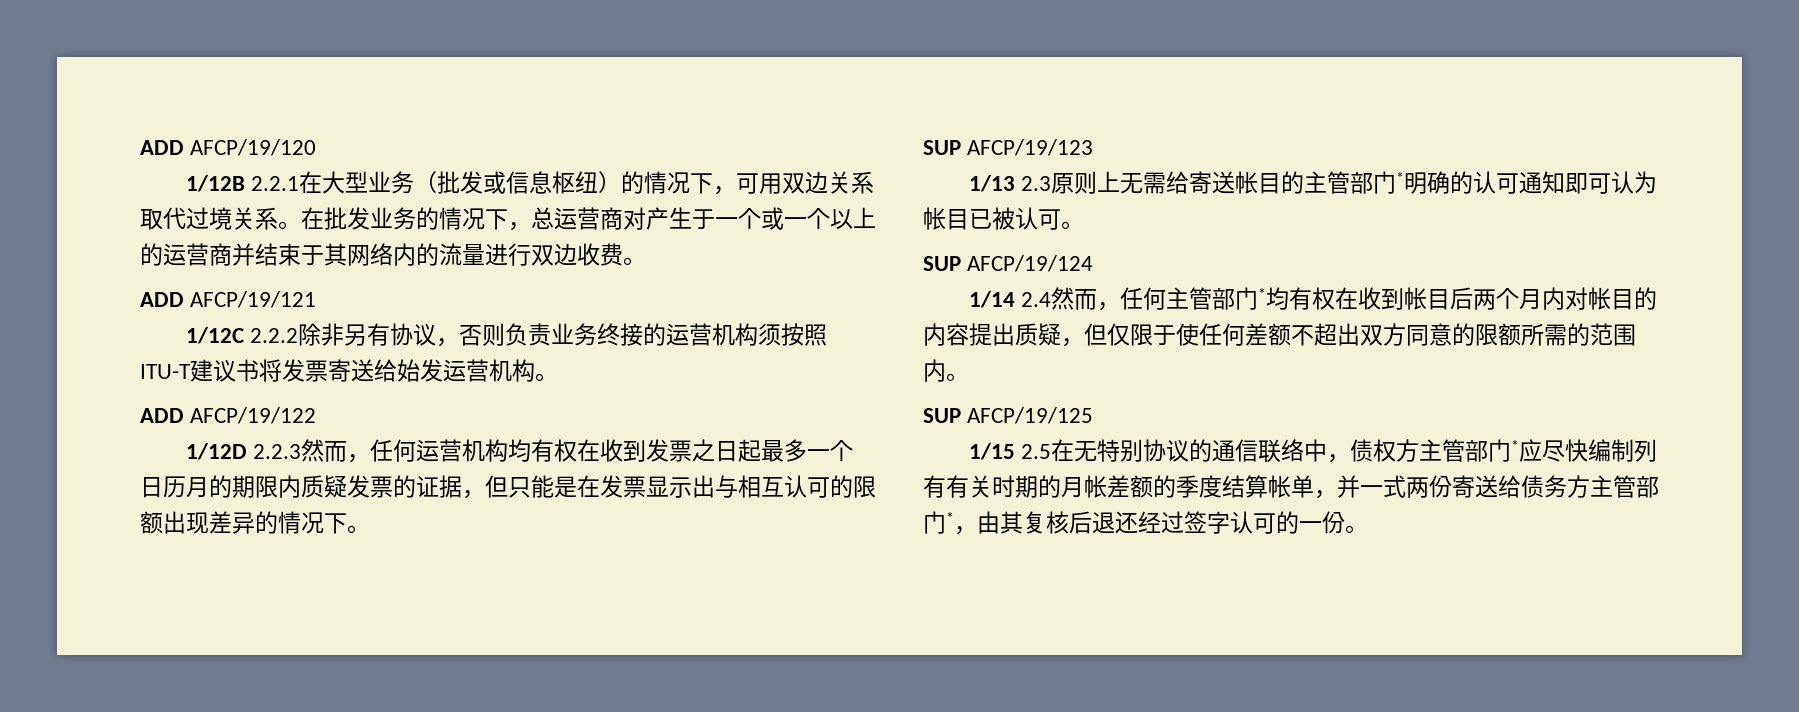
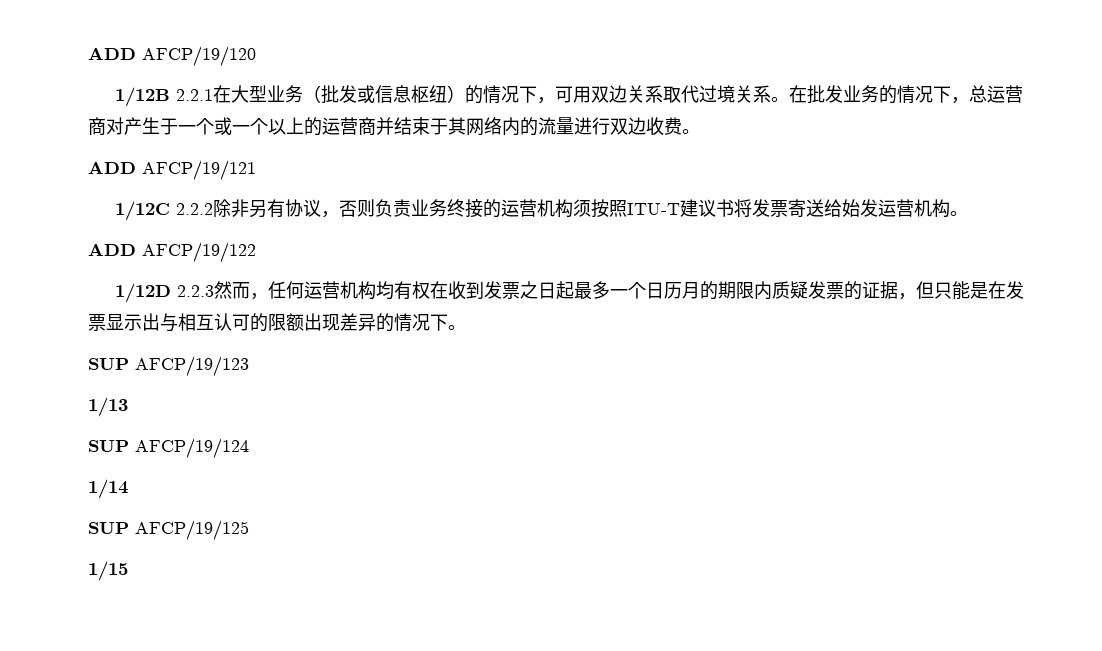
- 1/13 2.3原则上无需给寄送帐目的主管部门*明确的认可通知即可认为帐目已被认可。
+ 1/13
  SUP AFCP/19/124
- 1/14 2.4然而，任何主管部门*均有权在收到帐目后两个月内对帐目的内容提出质疑，但仅限于使任何差额不超出双方同意的限额所需的范围内。
+ 1/14
  SUP AFCP/19/125
- 1/15 2.5在无特别协议的通信联络中，债权方主管部门*应尽快编制列有有关时期的月帐差额的季度结算帐单，并一式两份寄送给债务方主管部门*，由其复核后退还经过签字认可的一份。
+ 1/15

